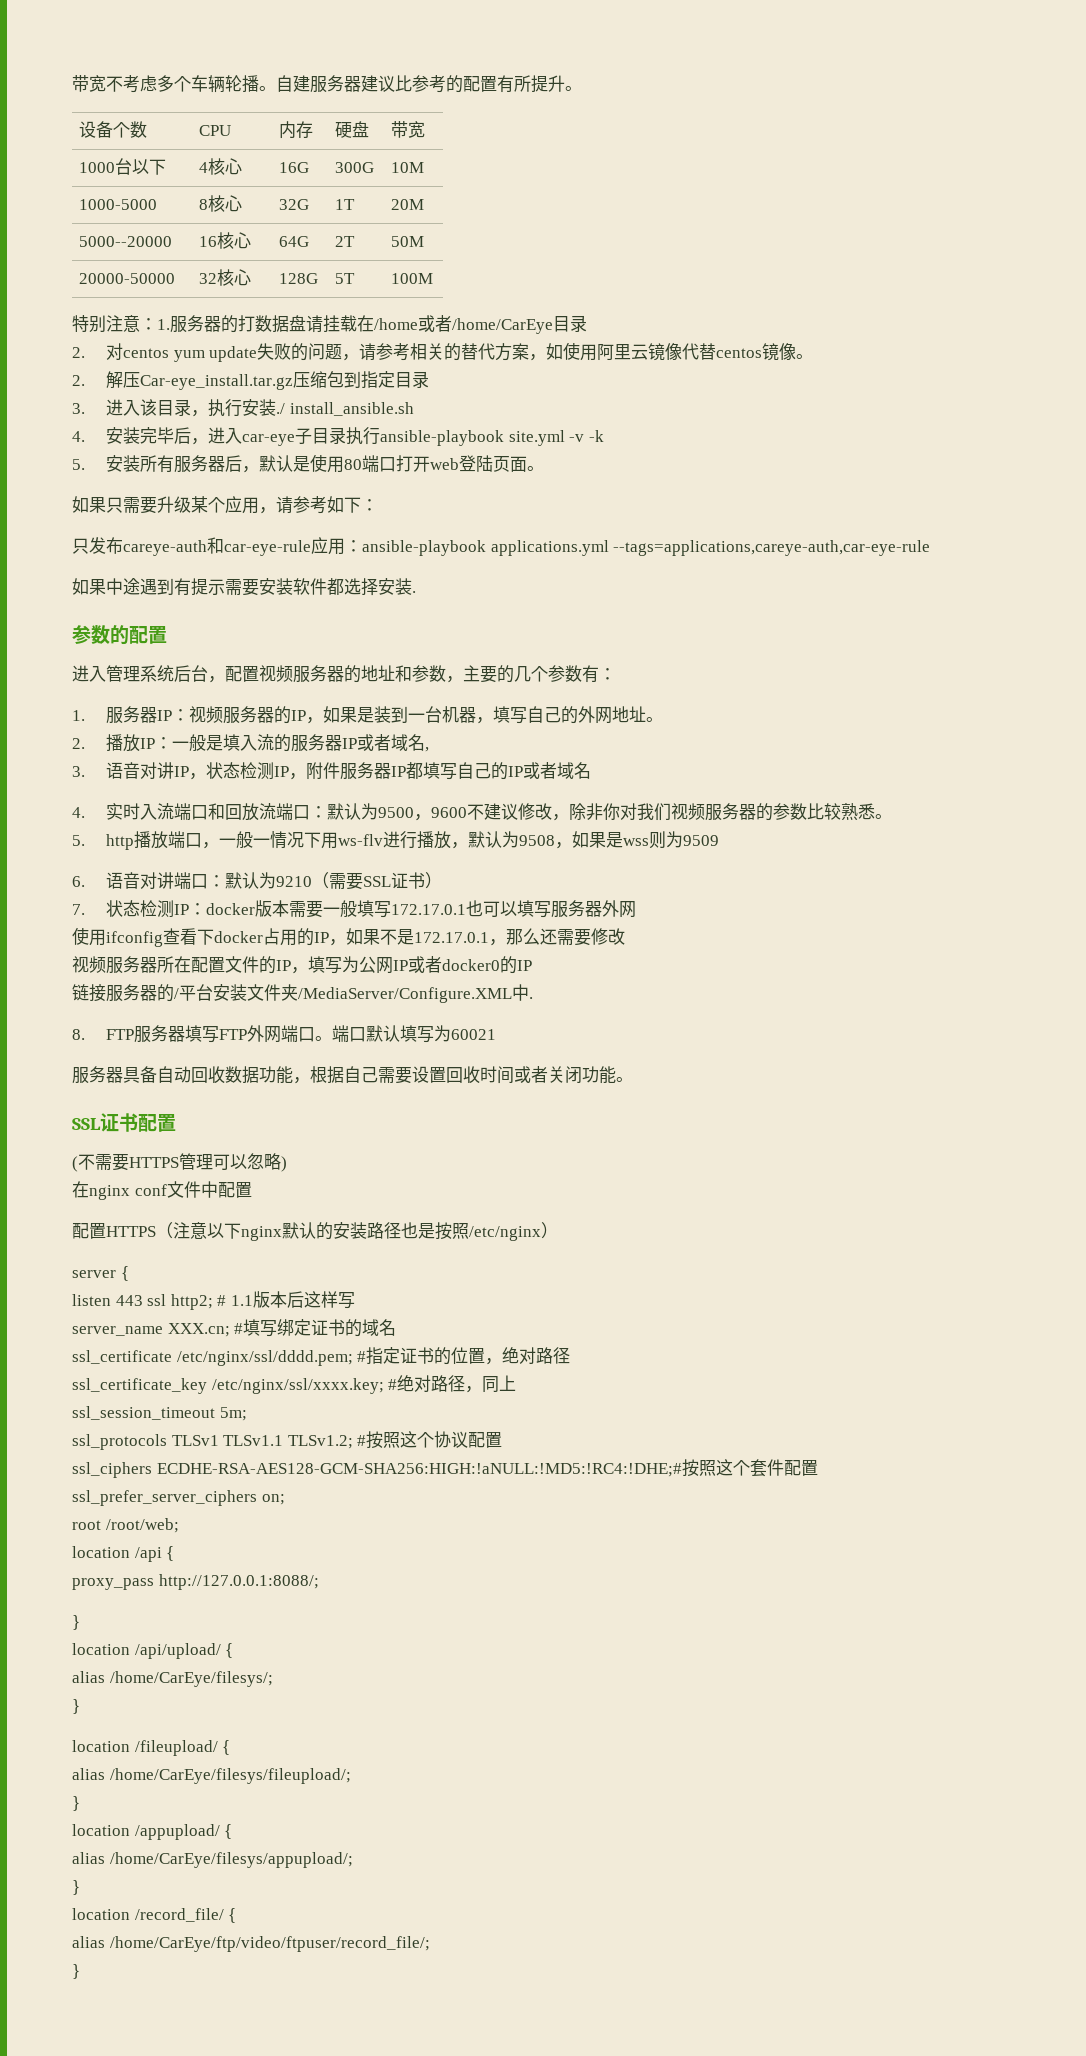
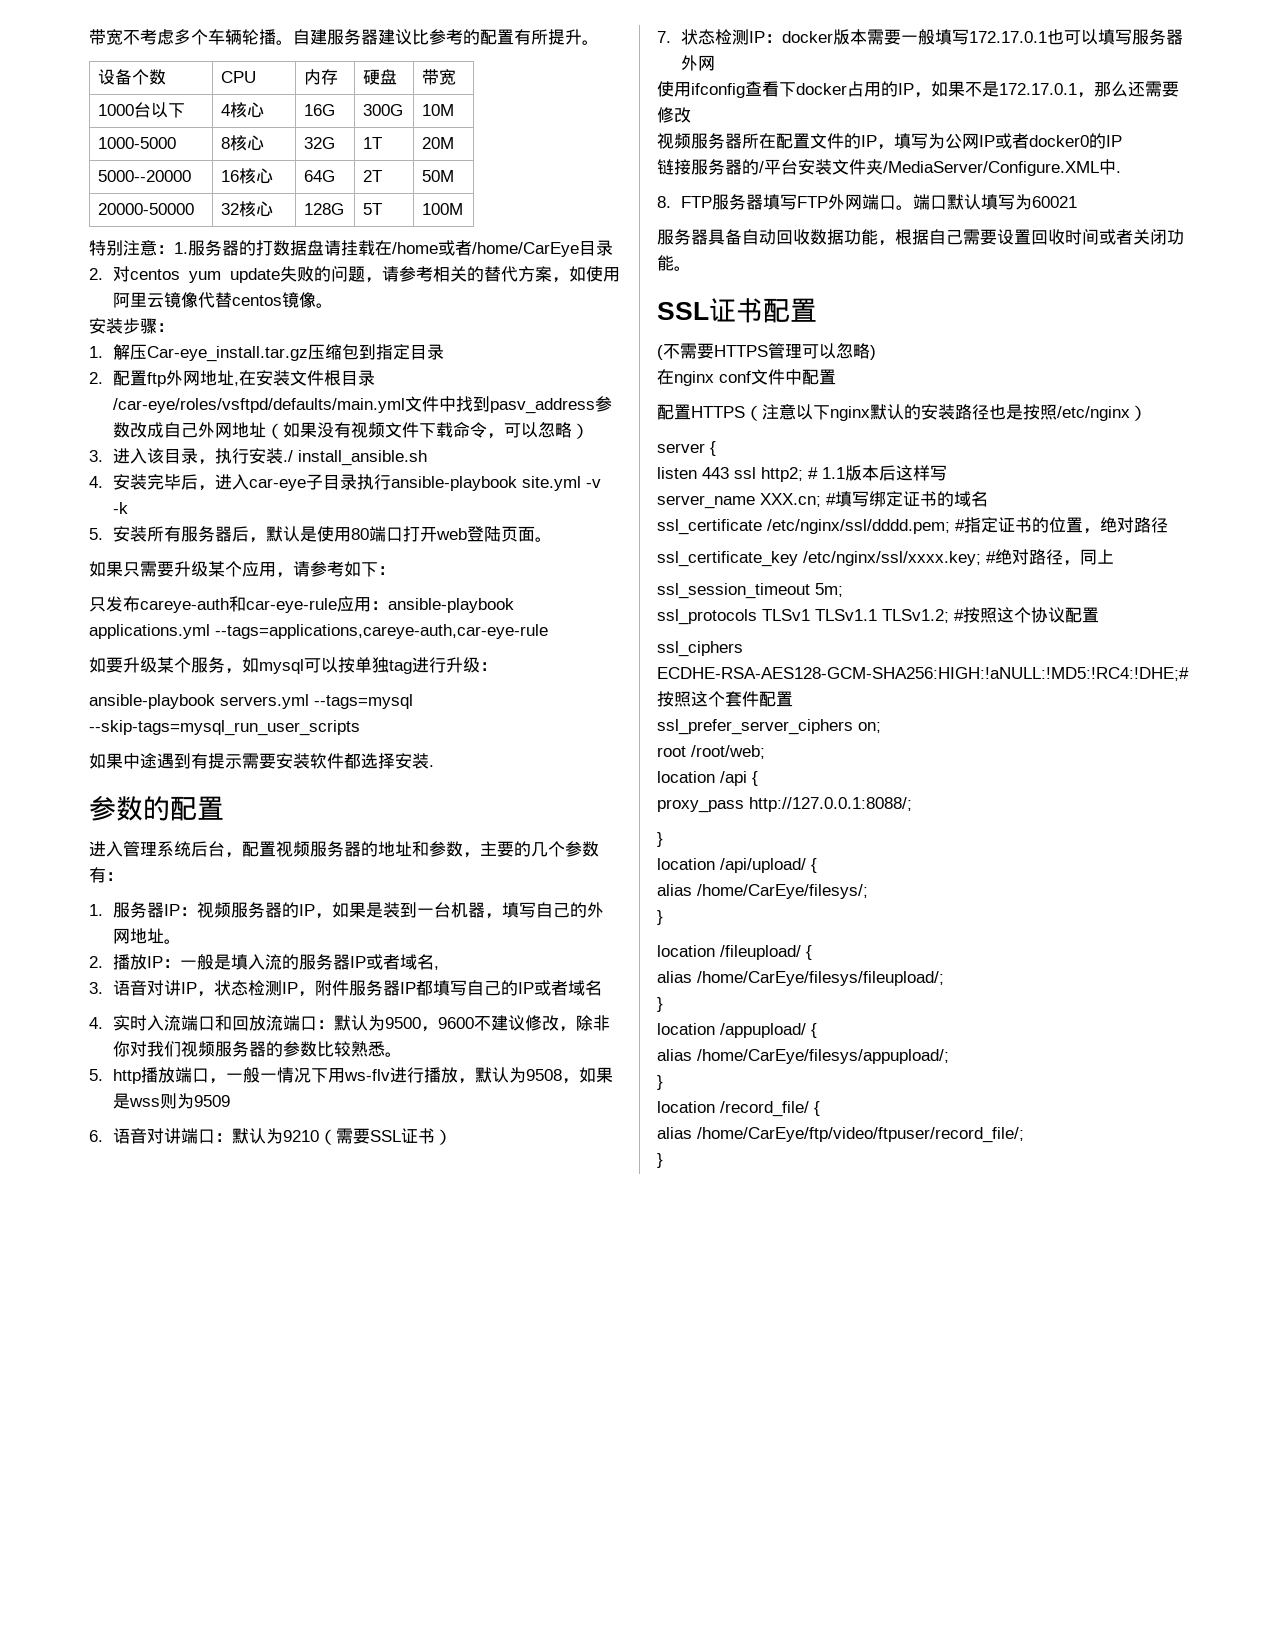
- 2.解压Car-eye_install.tar.gz压缩包到指定目录
+ 安装步骤：
+ 1.解压Car-eye_install.tar.gz压缩包到指定目录
+ 2.配置ftp外网地址,在安装文件根目录/car-eye/roles/vsftpd/defaults/main.yml文件中找到pasv_address参数改成自己外网地址（如果没有视频文件下载命令，可以忽略）
+ 如要升级某个服务，如mysql可以按单独tag进行升级：
+ ansible-playbook servers.yml --tags=mysql --skip-tags=mysql_run_user_scripts

